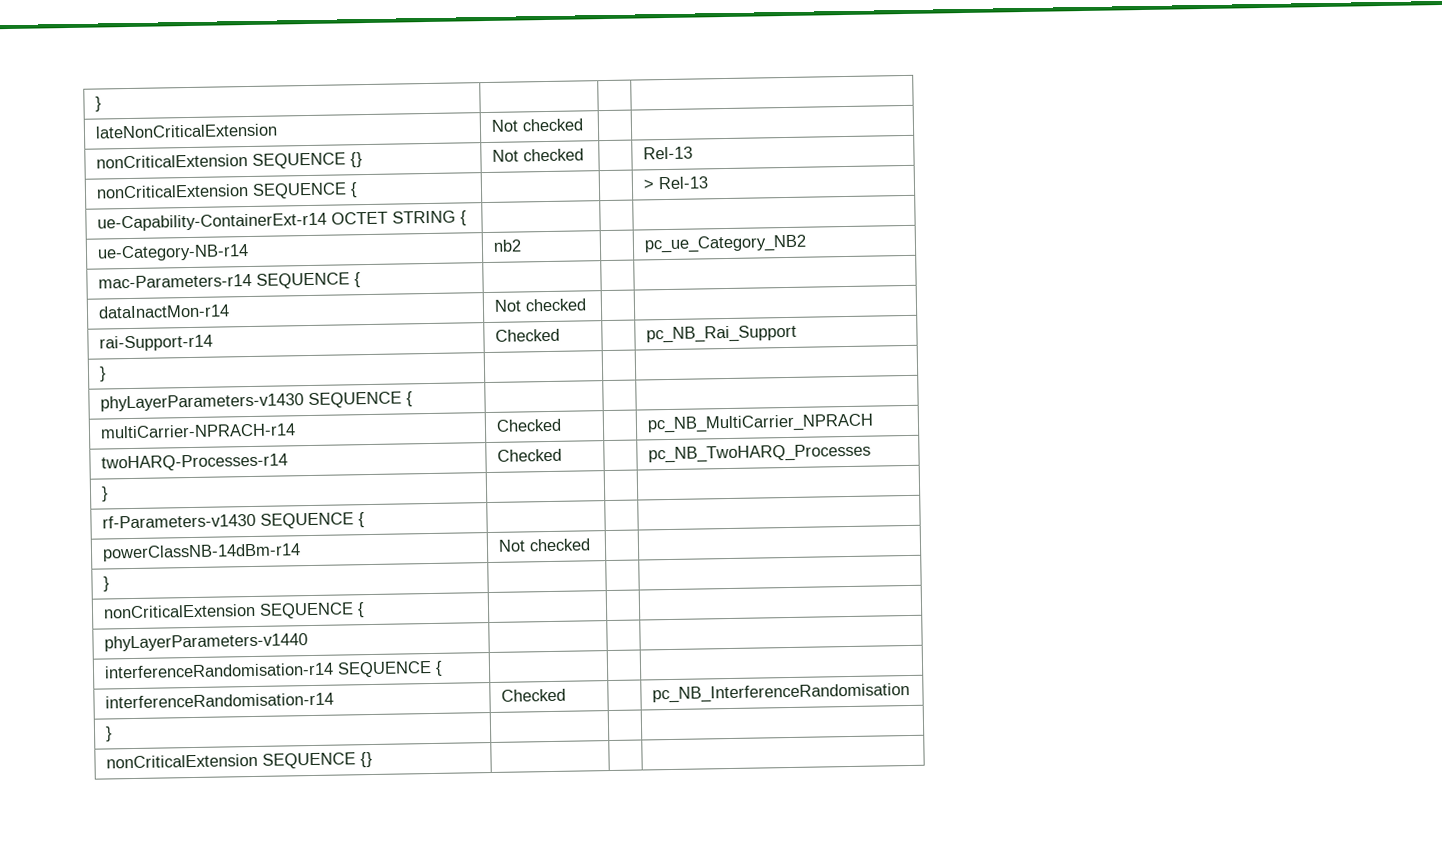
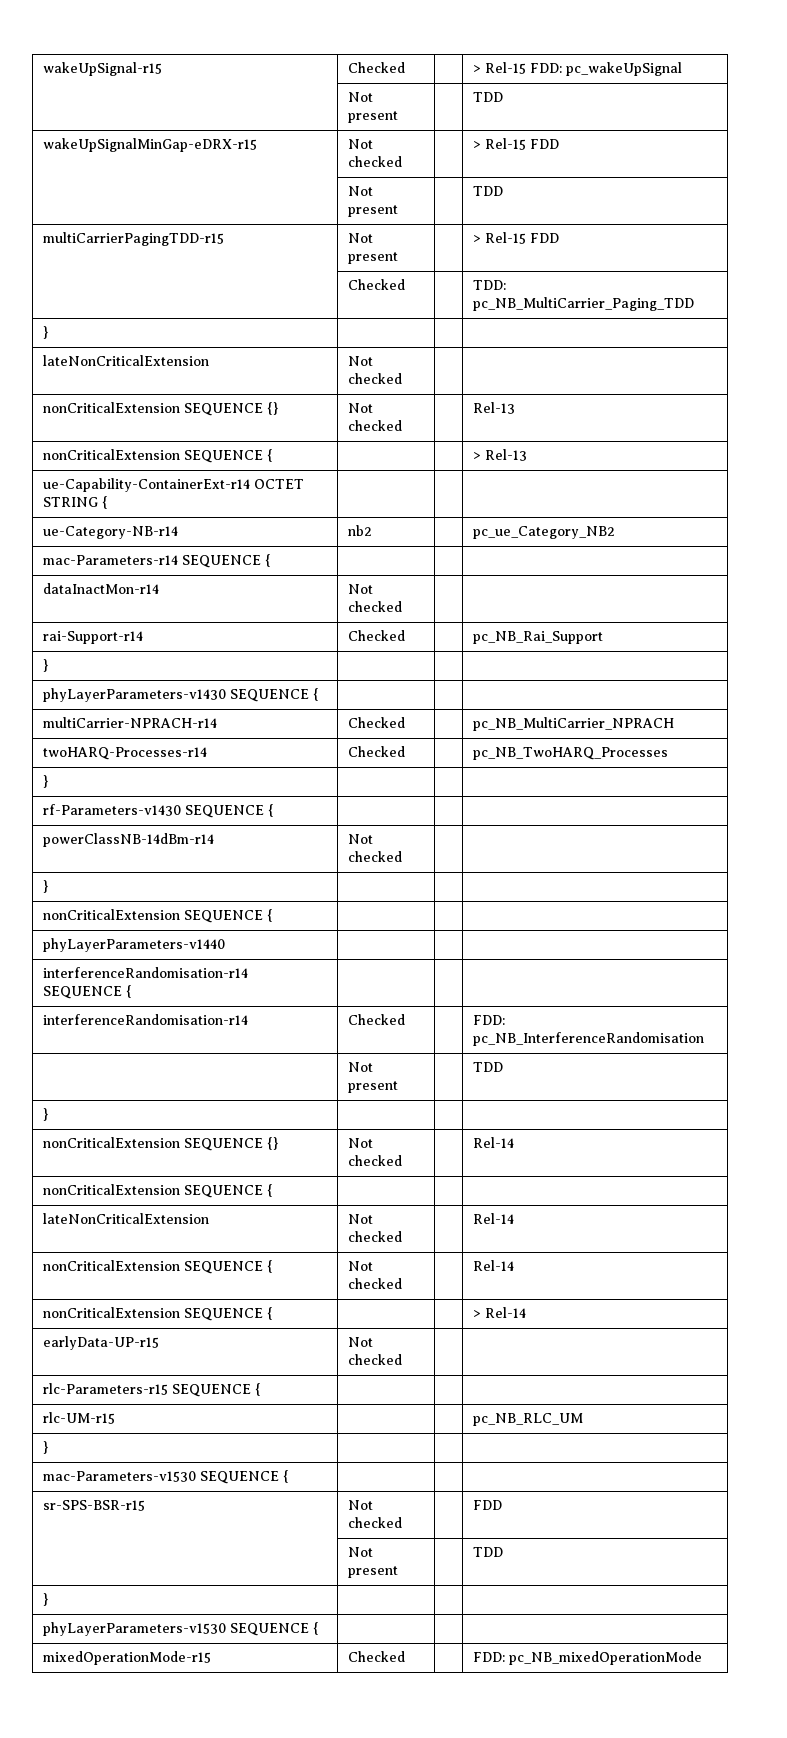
+ wakeUpSignal-r15 | Checked | | > Rel-15 FDD: pc_wakeUpSignal
+ | Not present | | TDD
+ wakeUpSignalMinGap-eDRX-r15 | Not checked | | > Rel-15 FDD
+ | Not present | | TDD
+ multiCarrierPagingTDD-r15 | Not present | | > Rel-15 FDD
+ | Checked | | TDD: pc_NB_MultiCarrier_Paging_TDD
- interferenceRandomisation-r14 | Checked | | pc_NB_InterferenceRandomisation
+ interferenceRandomisation-r14 | Checked | | FDD: pc_NB_InterferenceRandomisation
+ | Not present | | TDD
- nonCriticalExtension SEQUENCE {} | | |
+ nonCriticalExtension SEQUENCE {} | Not checked | | Rel-14
+ nonCriticalExtension SEQUENCE { | | |
+ lateNonCriticalExtension | Not checked | | Rel-14
+ nonCriticalExtension SEQUENCE { | Not checked | | Rel-14
+ nonCriticalExtension SEQUENCE { | | | > Rel-14
+ earlyData-UP-r15 | Not checked | |
+ rlc-Parameters-r15 SEQUENCE { | | |
+ rlc-UM-r15 | | | pc_NB_RLC_UM
+ } | | |
+ mac-Parameters-v1530 SEQUENCE { | | |
+ sr-SPS-BSR-r15 | Not checked | | FDD
+ | Not present | | TDD
+ } | | |
+ phyLayerParameters-v1530 SEQUENCE { | | |
+ mixedOperationMode-r15 | Checked | | FDD: pc_NB_mixedOperationMode

